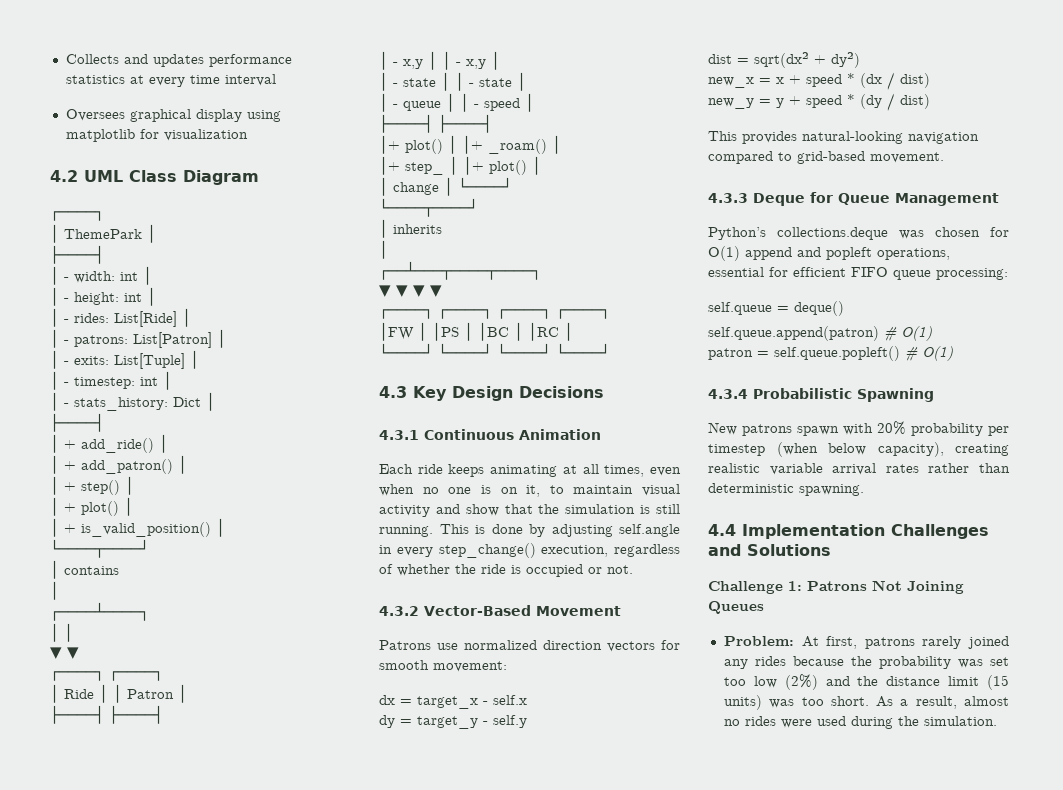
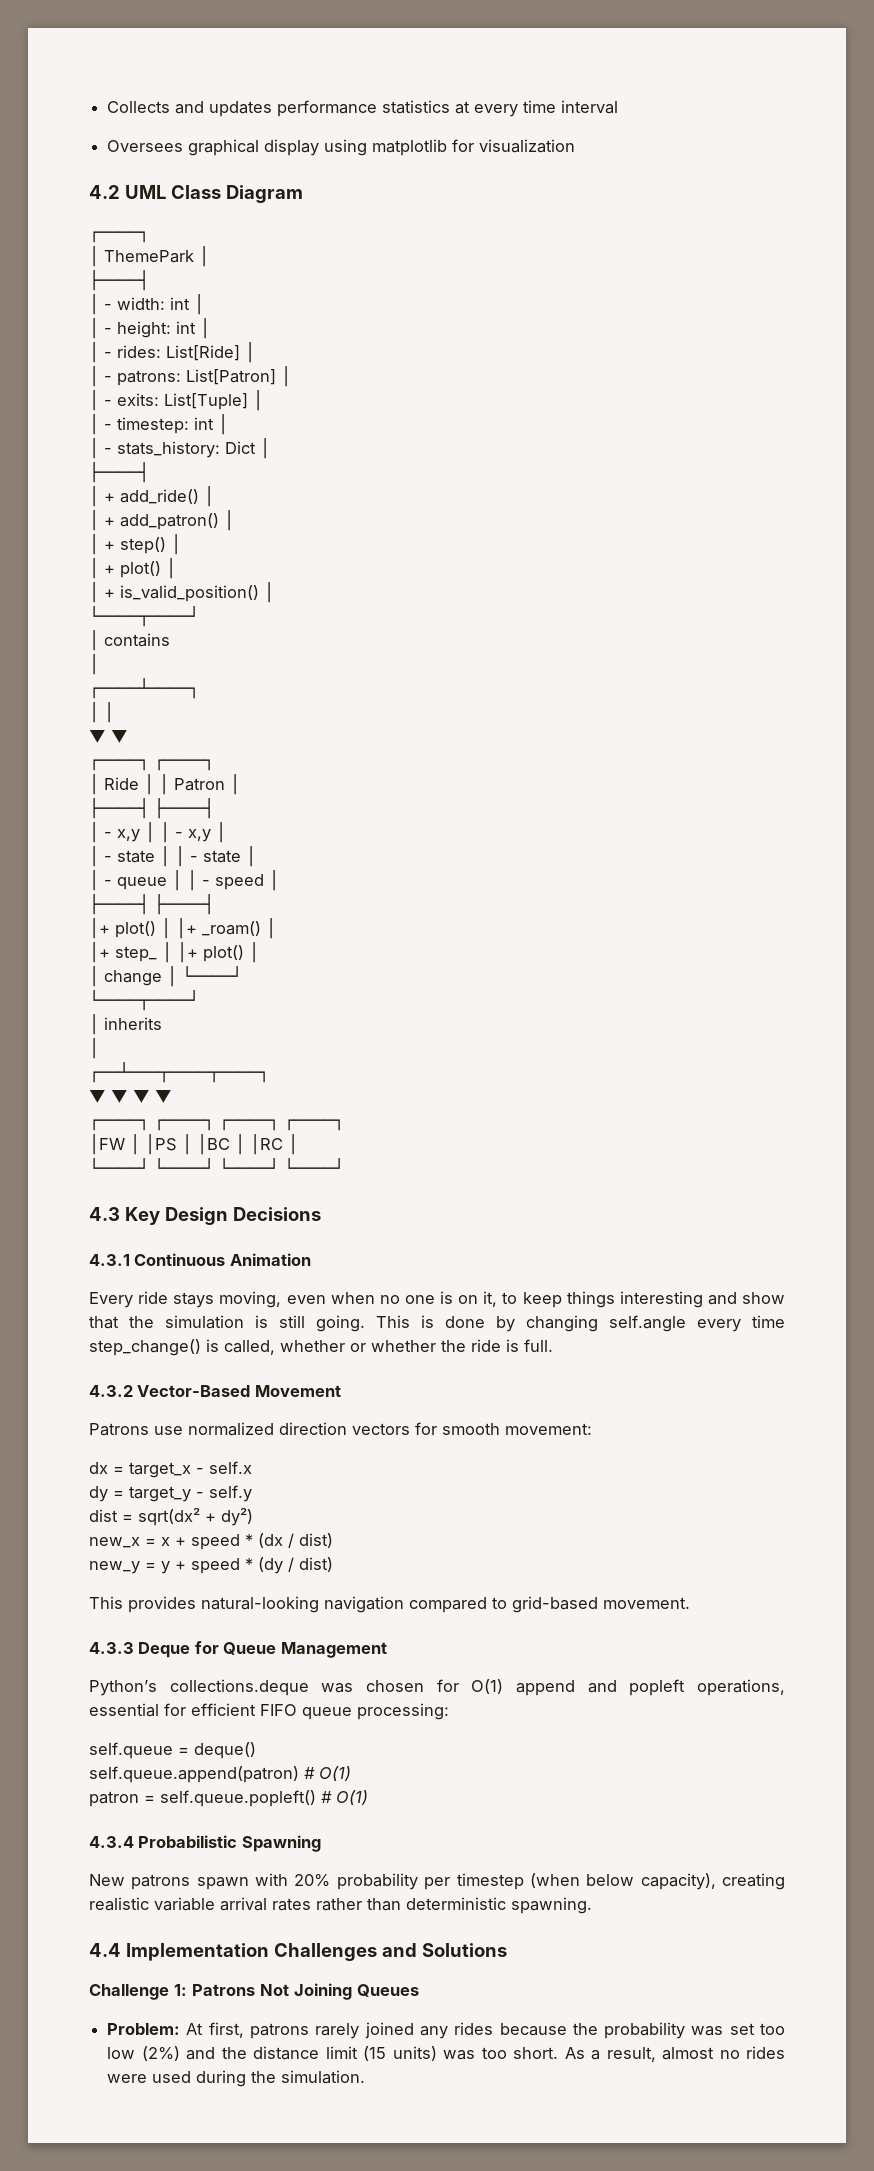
- Each ride keeps animating at all times, even when no one is on it, to maintain visual activity and show that the simulation is still running.
+ Every ride stays moving, even when no one is on it, to keep things interesting and show that the simulation is still going.
- This is done by adjusting self.angle in every step_change() execution, regardless of whether the ride is occupied or not.
+ This is done by changing self.angle every time step_change() is called, whether or whether the ride is full.

